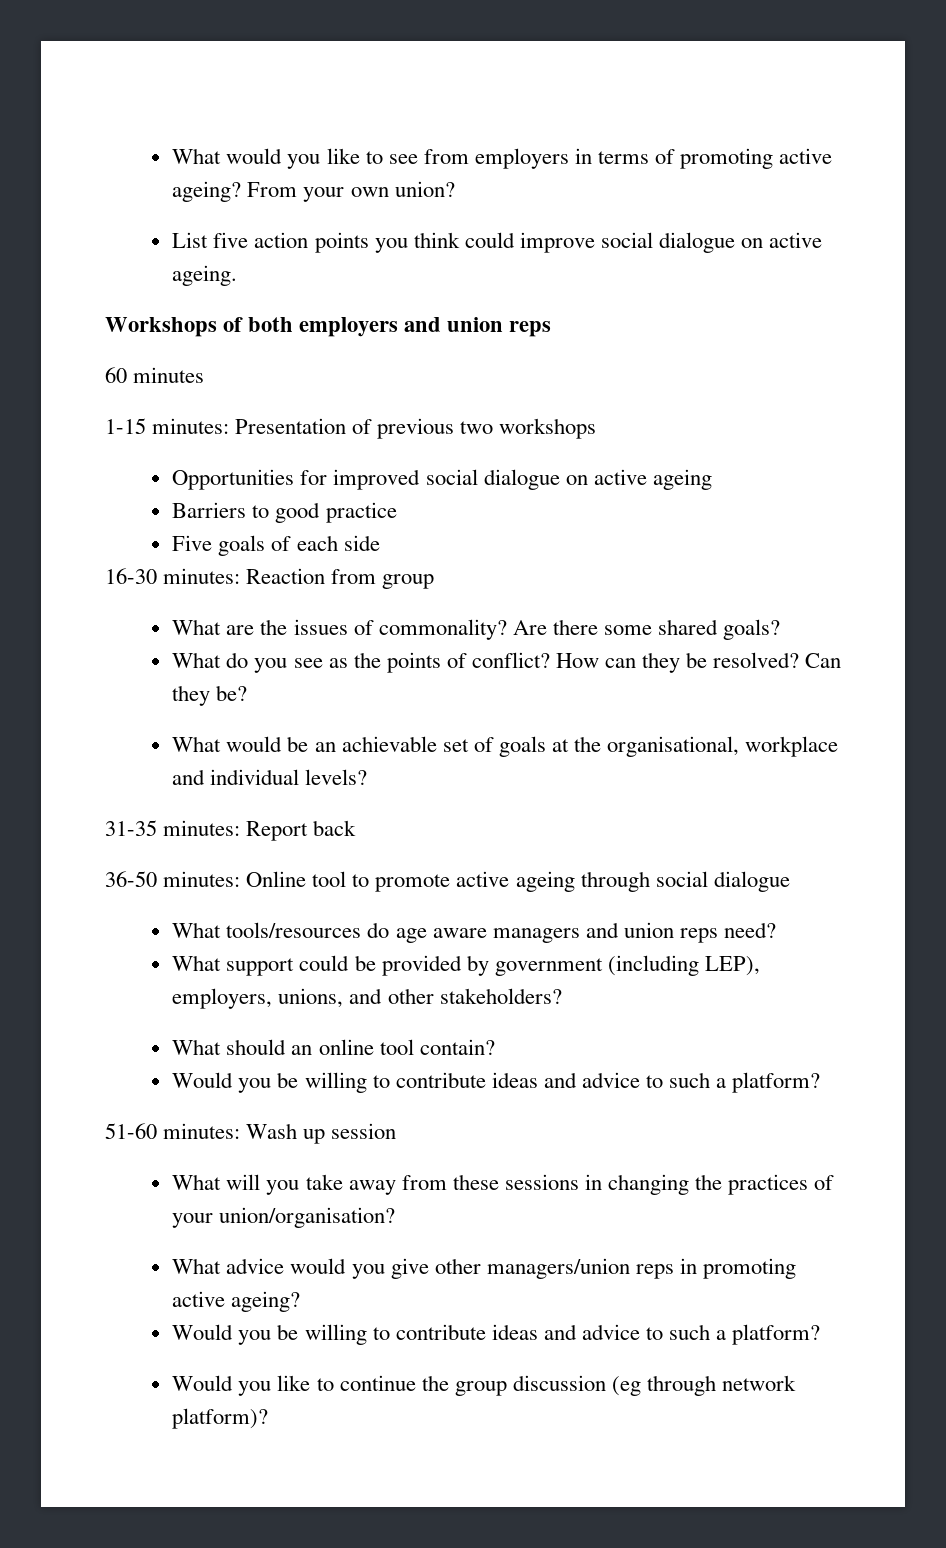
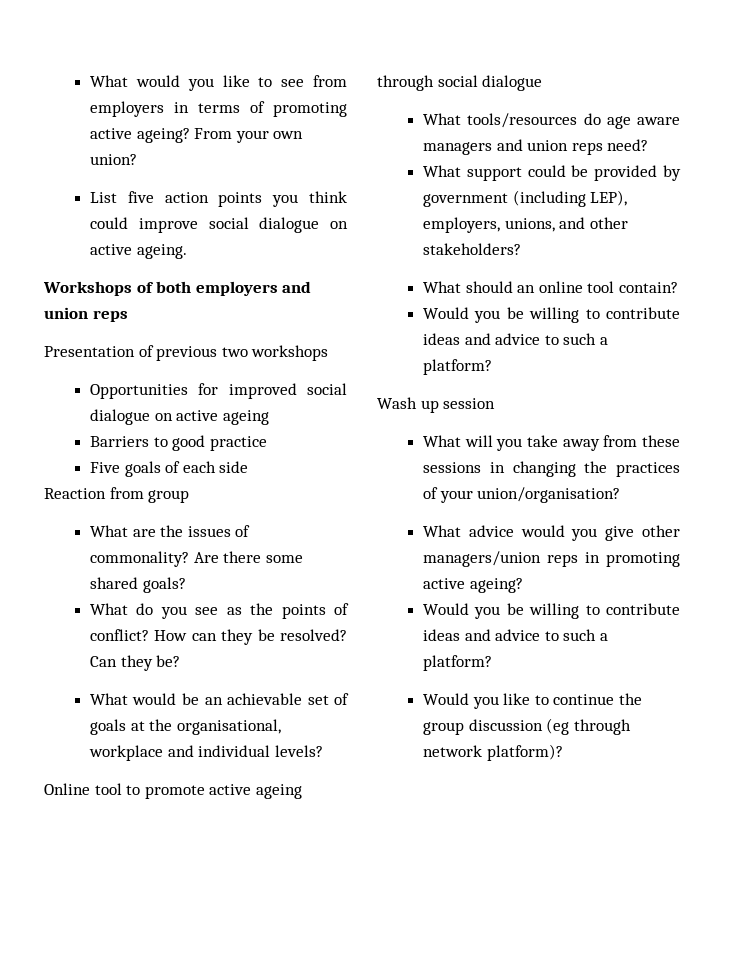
- 60 minutes
- 1-15 minutes: Presentation of previous two workshops
+ Presentation of previous two workshops
- 16-30 minutes: Reaction from group
+ Reaction from group
- 31-35 minutes: Report back
- 36-50 minutes: Online tool to promote active ageing through social dialogue
+ Online tool to promote active ageing through social dialogue
- 51-60 minutes: Wash up session
+ Wash up session

